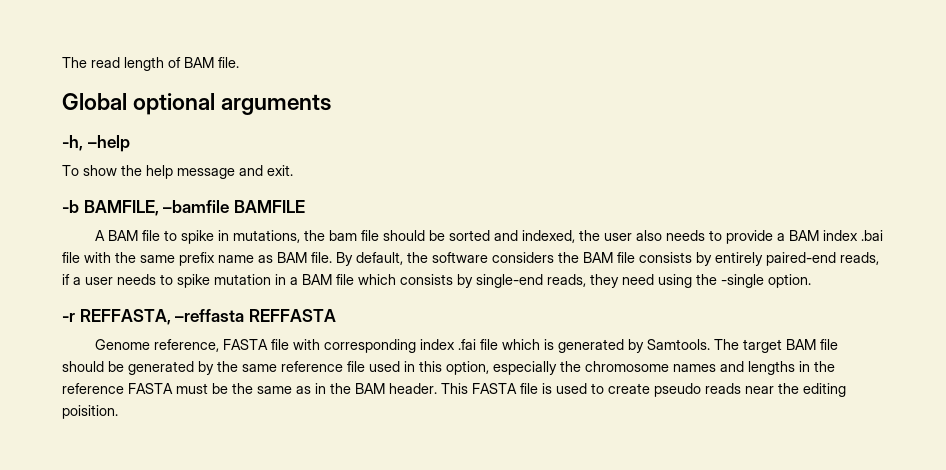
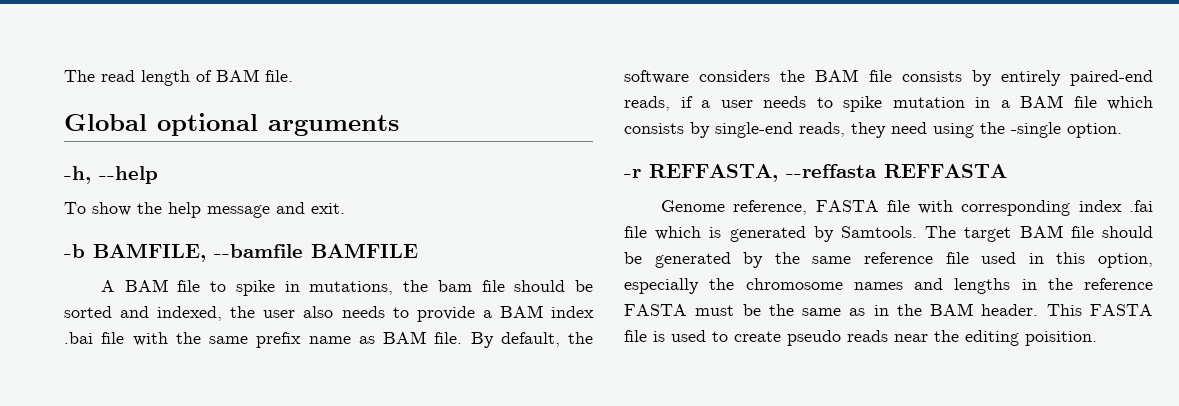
- -h, –help
+ -h, --help
- -b BAMFILE, –bamfile BAMFILE
+ -b BAMFILE, --bamfile BAMFILE
- -r REFFASTA, –reffasta REFFASTA
+ -r REFFASTA, --reffasta REFFASTA

